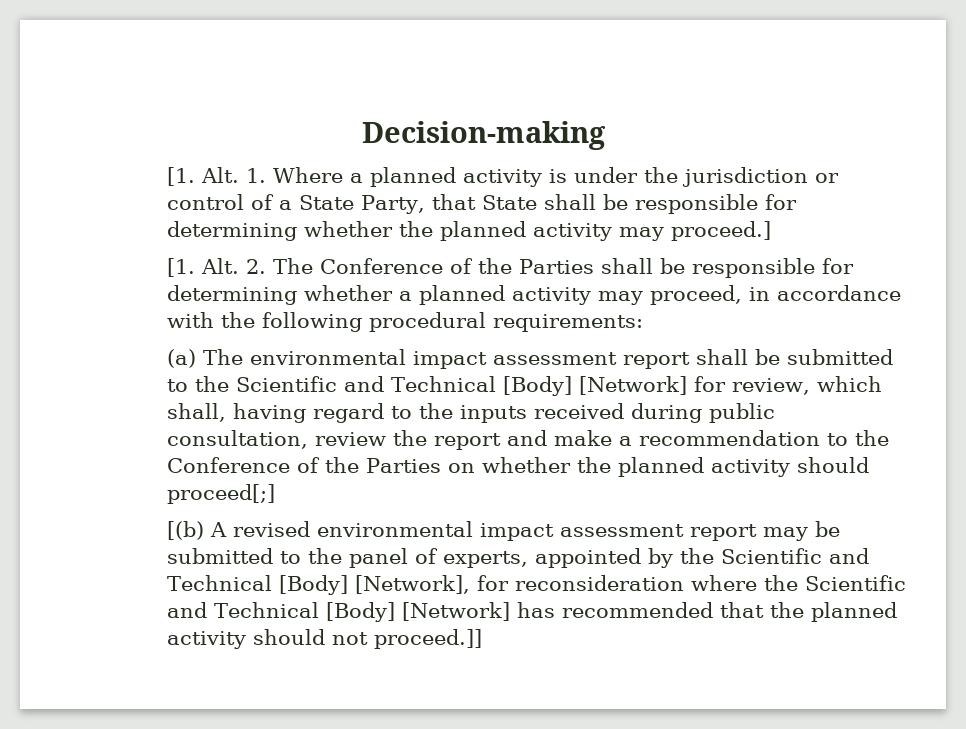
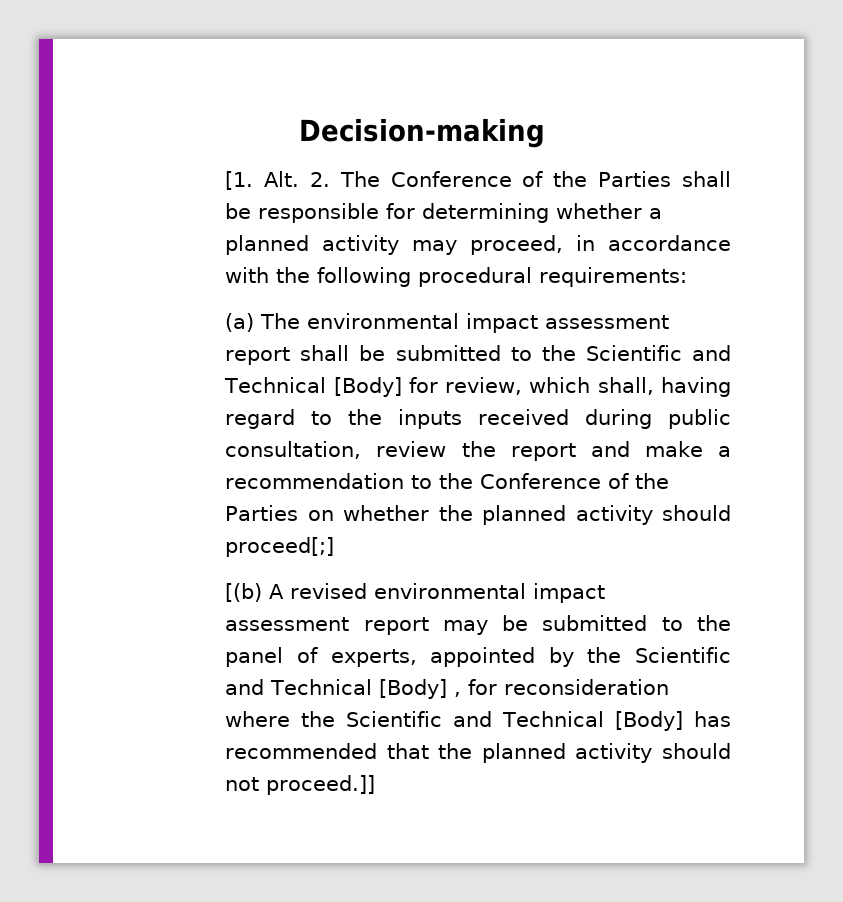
- [1. Alt. 1. Where a planned activity is under the jurisdiction or control of a State Party, that State shall be responsible for determining whether the planned activity may proceed.]
- (a) The environmental impact assessment report shall be submitted to the Scientific and Technical [Body] [Network] for review, which shall, having regard to the inputs received during public consultation, review the report and make a recommendation to the Conference of the Parties on whether the planned activity should proceed[;]
+ (a) The environmental impact assessment report shall be submitted to the Scientific and Technical [Body] for review, which shall, having regard to the inputs received during public consultation, review the report and make a recommendation to the Conference of the Parties on whether the planned activity should proceed[;]
- [(b) A revised environmental impact assessment report may be submitted to the panel of experts, appointed by the Scientific and Technical [Body] [Network], for reconsideration where the Scientific and Technical [Body] [Network] has recommended that the planned activity should not proceed.]]
+ [(b) A revised environmental impact assessment report may be submitted to the panel of experts, appointed by the Scientific and Technical [Body] , for reconsideration where the Scientific and Technical [Body] has recommended that the planned activity should not proceed.]]

